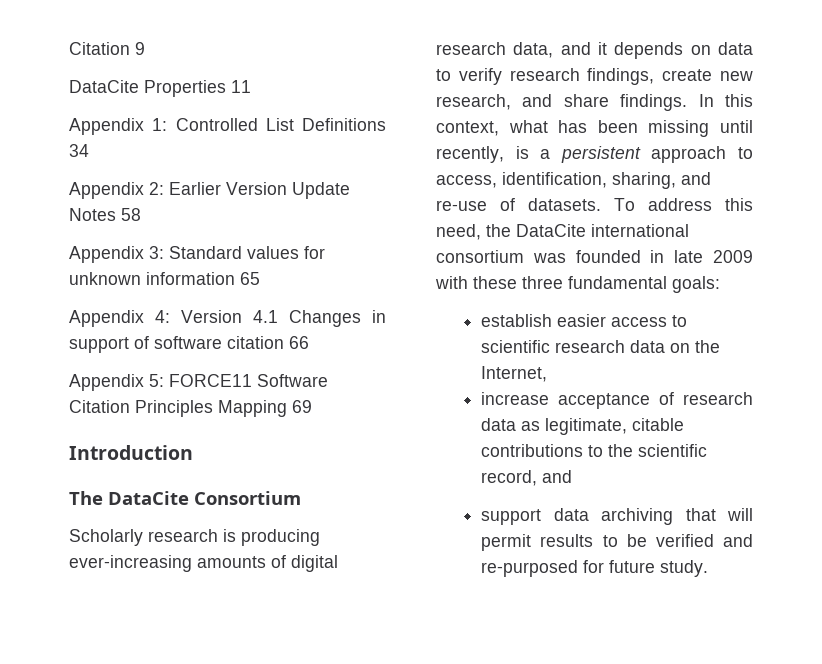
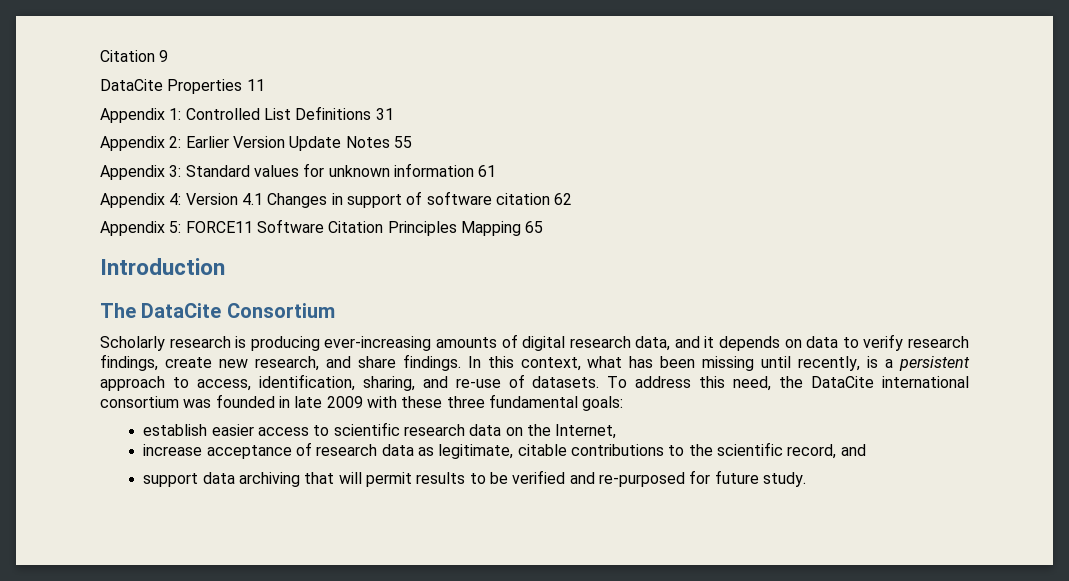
- Appendix 1: Controlled List Definitions 34
+ Appendix 1: Controlled List Definitions 31
- Appendix 2: Earlier Version Update Notes 58
+ Appendix 2: Earlier Version Update Notes 55
- Appendix 3: Standard values for unknown information 65
+ Appendix 3: Standard values for unknown information 61
- Appendix 4: Version 4.1 Changes in support of software citation 66
+ Appendix 4: Version 4.1 Changes in support of software citation 62
- Appendix 5: FORCE11 Software Citation Principles Mapping 69
+ Appendix 5: FORCE11 Software Citation Principles Mapping 65

